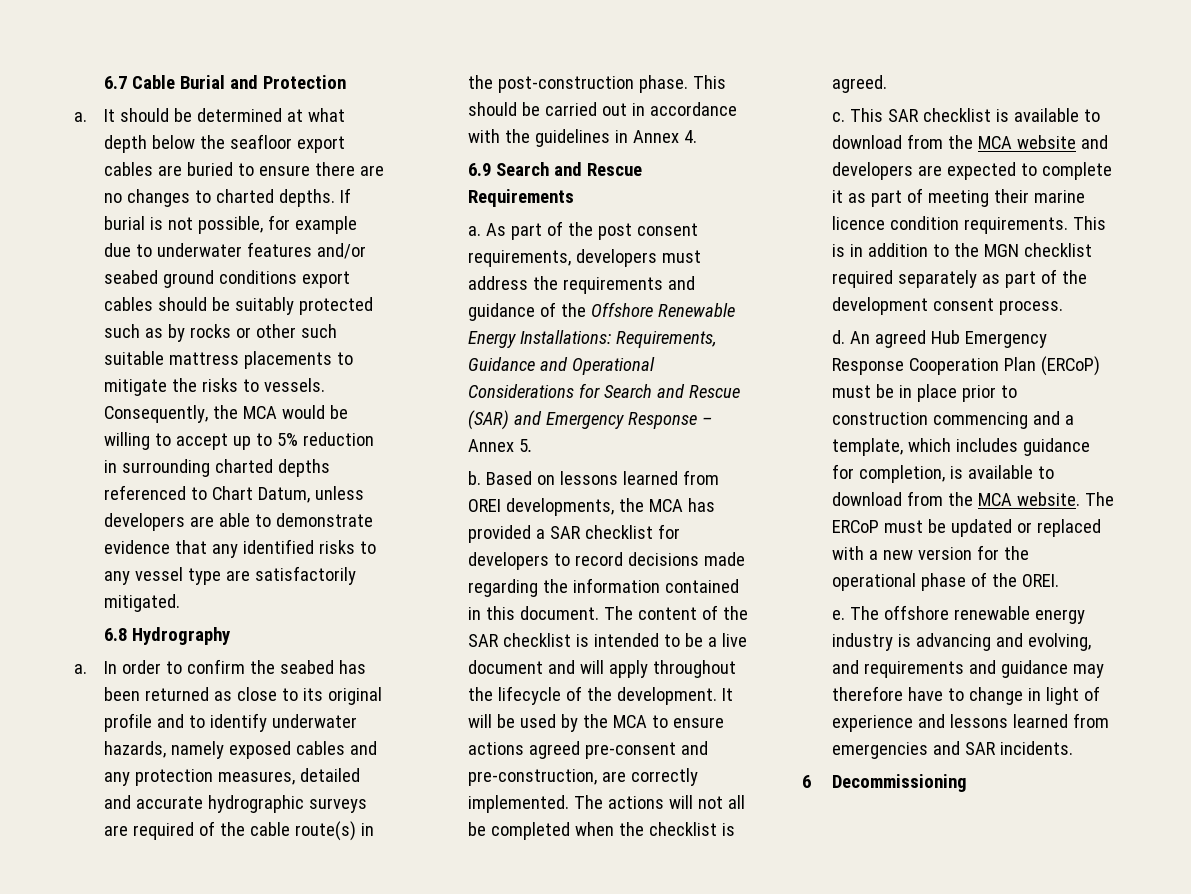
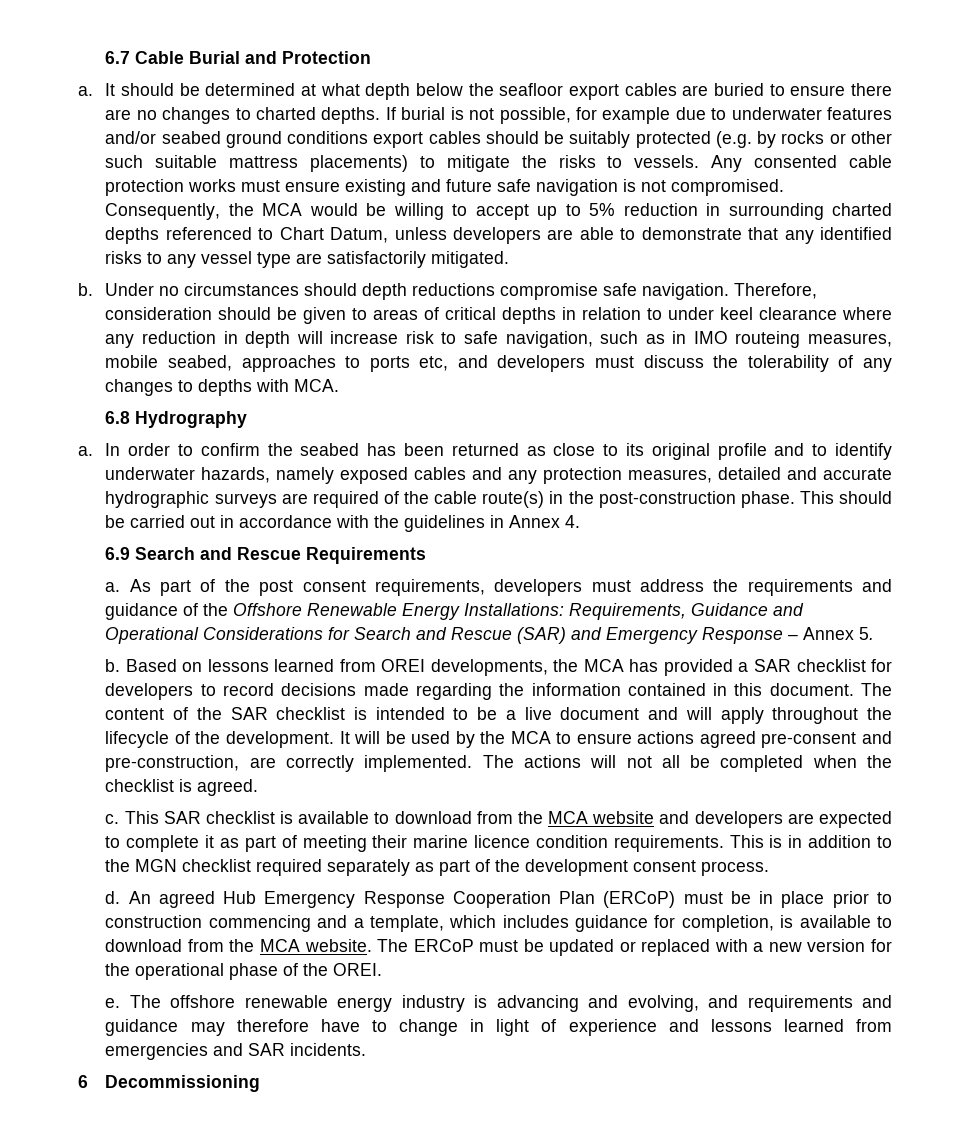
- If burial is not possible, for example due to underwater features and/or seabed ground conditions export cables should be suitably protected such as by rocks or other such suitable mattress placements to mitigate the risks to vessels.
+ If burial is not possible, for example due to underwater features and/or seabed ground conditions export cables should be suitably protected (e.g. by rocks or other such suitable mattress placements) to mitigate the risks to vessels.
+ Any consented cable protection works must ensure existing and future safe navigation is not compromised.
- Consequently, the MCA would be willing to accept up to 5% reduction in surrounding charted depths referenced to Chart Datum, unless developers are able to demonstrate evidence that any identified risks to any vessel type are satisfactorily mitigated.
+ Consequently, the MCA would be willing to accept up to 5% reduction in surrounding charted depths referenced to Chart Datum, unless developers are able to demonstrate that any identified risks to any vessel type are satisfactorily mitigated.
+ b. Under no circumstances should depth reductions compromise safe navigation. Therefore, consideration should be given to areas of critical depths in relation to under keel clearance where any reduction in depth will increase risk to safe navigation, such as in IMO routeing measures, mobile seabed, approaches to ports etc, and developers must discuss the tolerability of any changes to depths with MCA.

